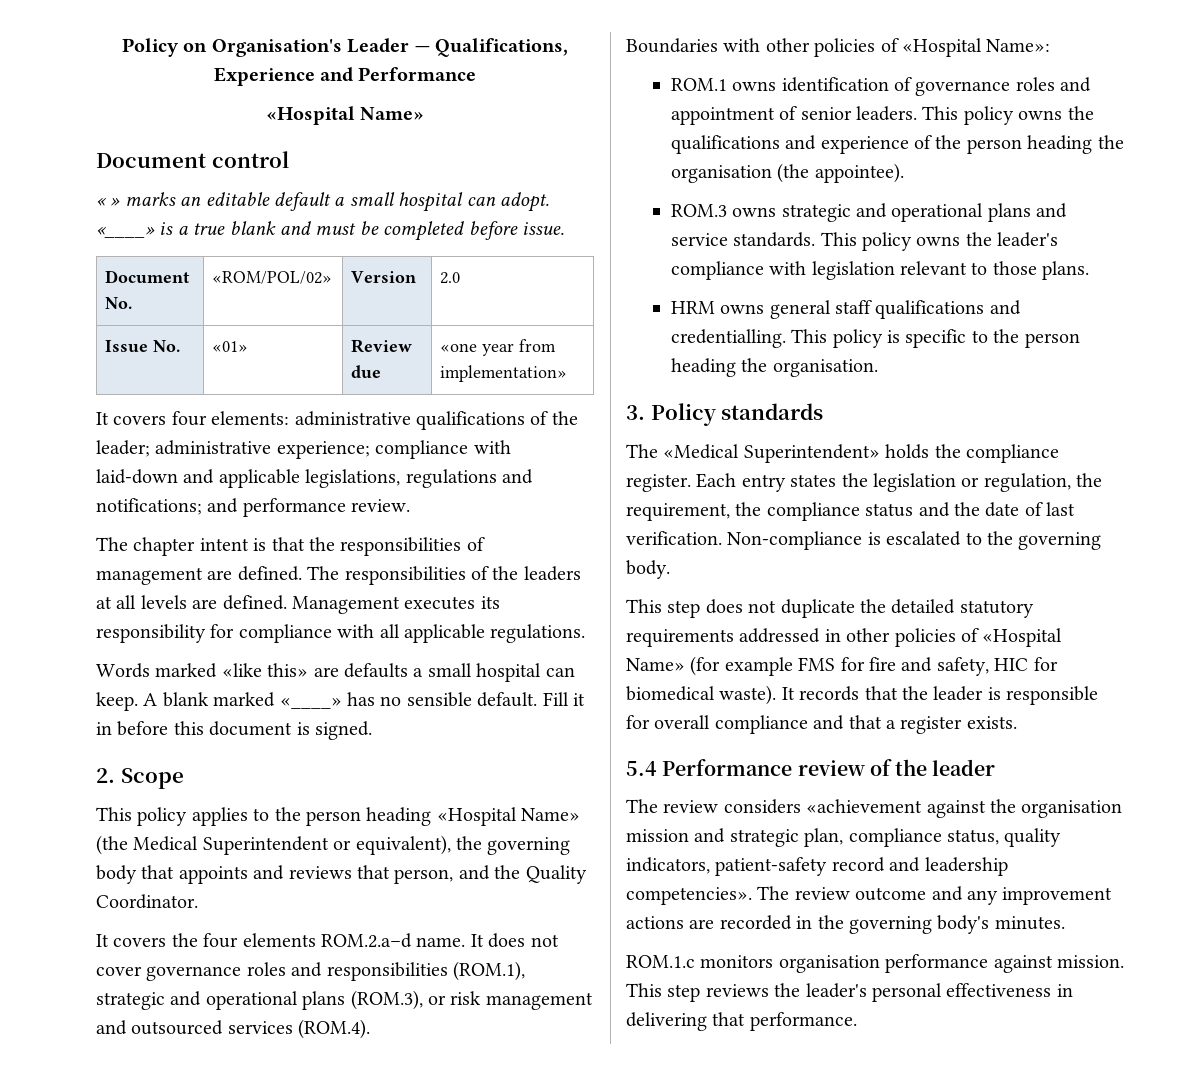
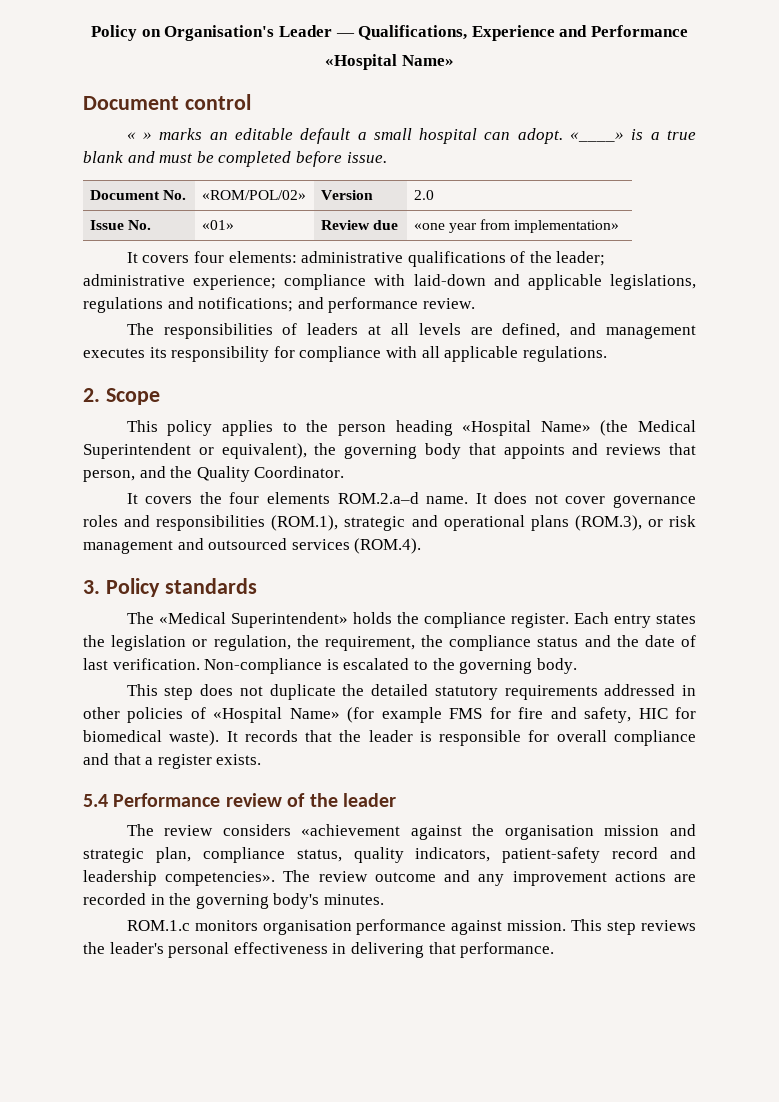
- The chapter intent is that the responsibilities of management are defined. The responsibilities of the leaders at all levels are defined. Management executes its responsibility for compliance with all applicable regulations.
+ The responsibilities of leaders at all levels are defined, and management executes its responsibility for compliance with all applicable regulations.
- Words marked «like this» are defaults a small hospital can keep. A blank marked «____» has no sensible default. Fill it in before this document is signed.
- Boundaries with other policies of «Hospital Name»:
- ROM.1 owns identification of governance roles and appointment of senior leaders. This policy owns the qualifications and experience of the person heading the organisation (the appointee).
- ROM.3 owns strategic and operational plans and service standards. This policy owns the leader's compliance with legislation relevant to those plans.
- HRM owns general staff qualifications and credentialling. This policy is specific to the person heading the organisation.

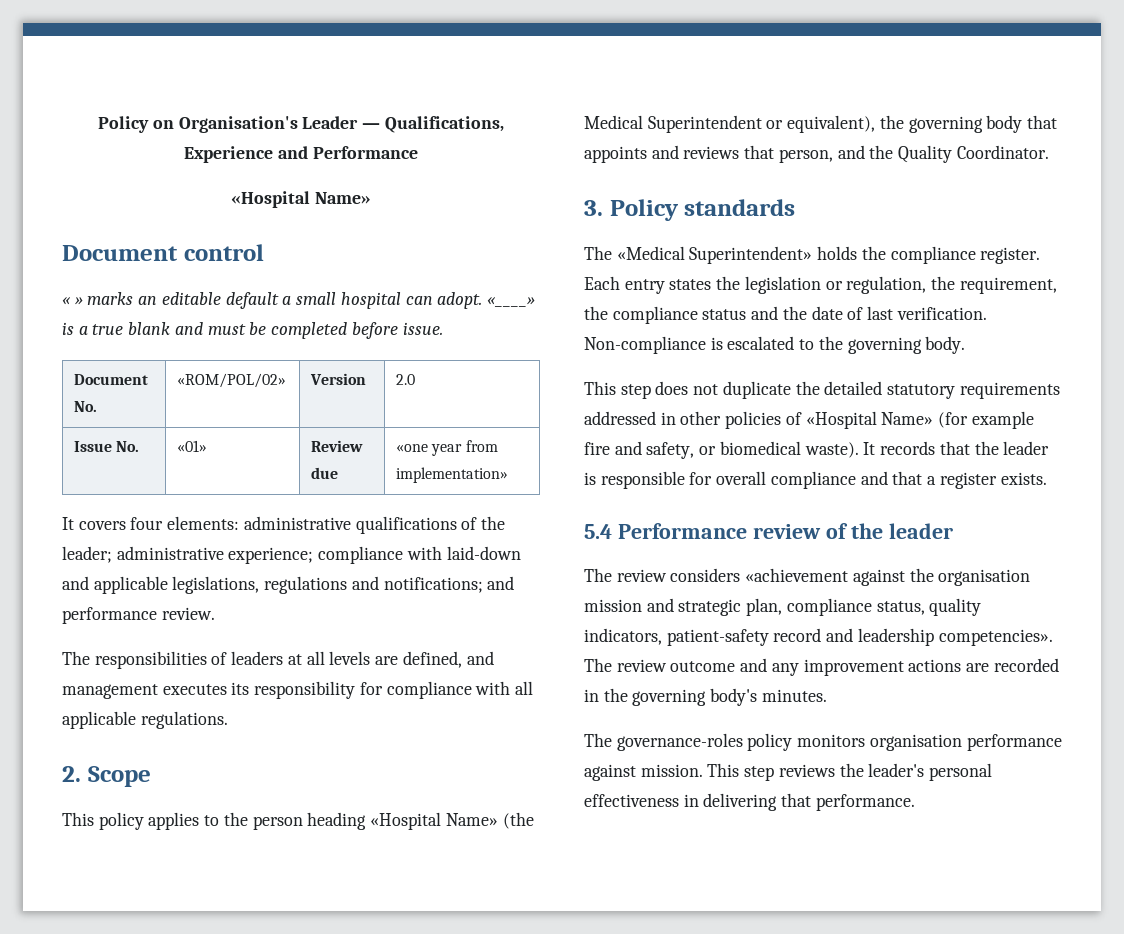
- It covers the four elements ROM.2.a–d name. It does not cover governance roles and responsibilities (ROM.1), strategic and operational plans (ROM.3), or risk management and outsourced services (ROM.4).
- This step does not duplicate the detailed statutory requirements addressed in other policies of «Hospital Name» (for example FMS for fire and safety, HIC for biomedical waste).
+ This step does not duplicate the detailed statutory requirements addressed in other policies of «Hospital Name» (for example fire and safety, or biomedical waste).
- ROM.1.c monitors organisation performance against mission.
+ The governance-roles policy monitors organisation performance against mission.

